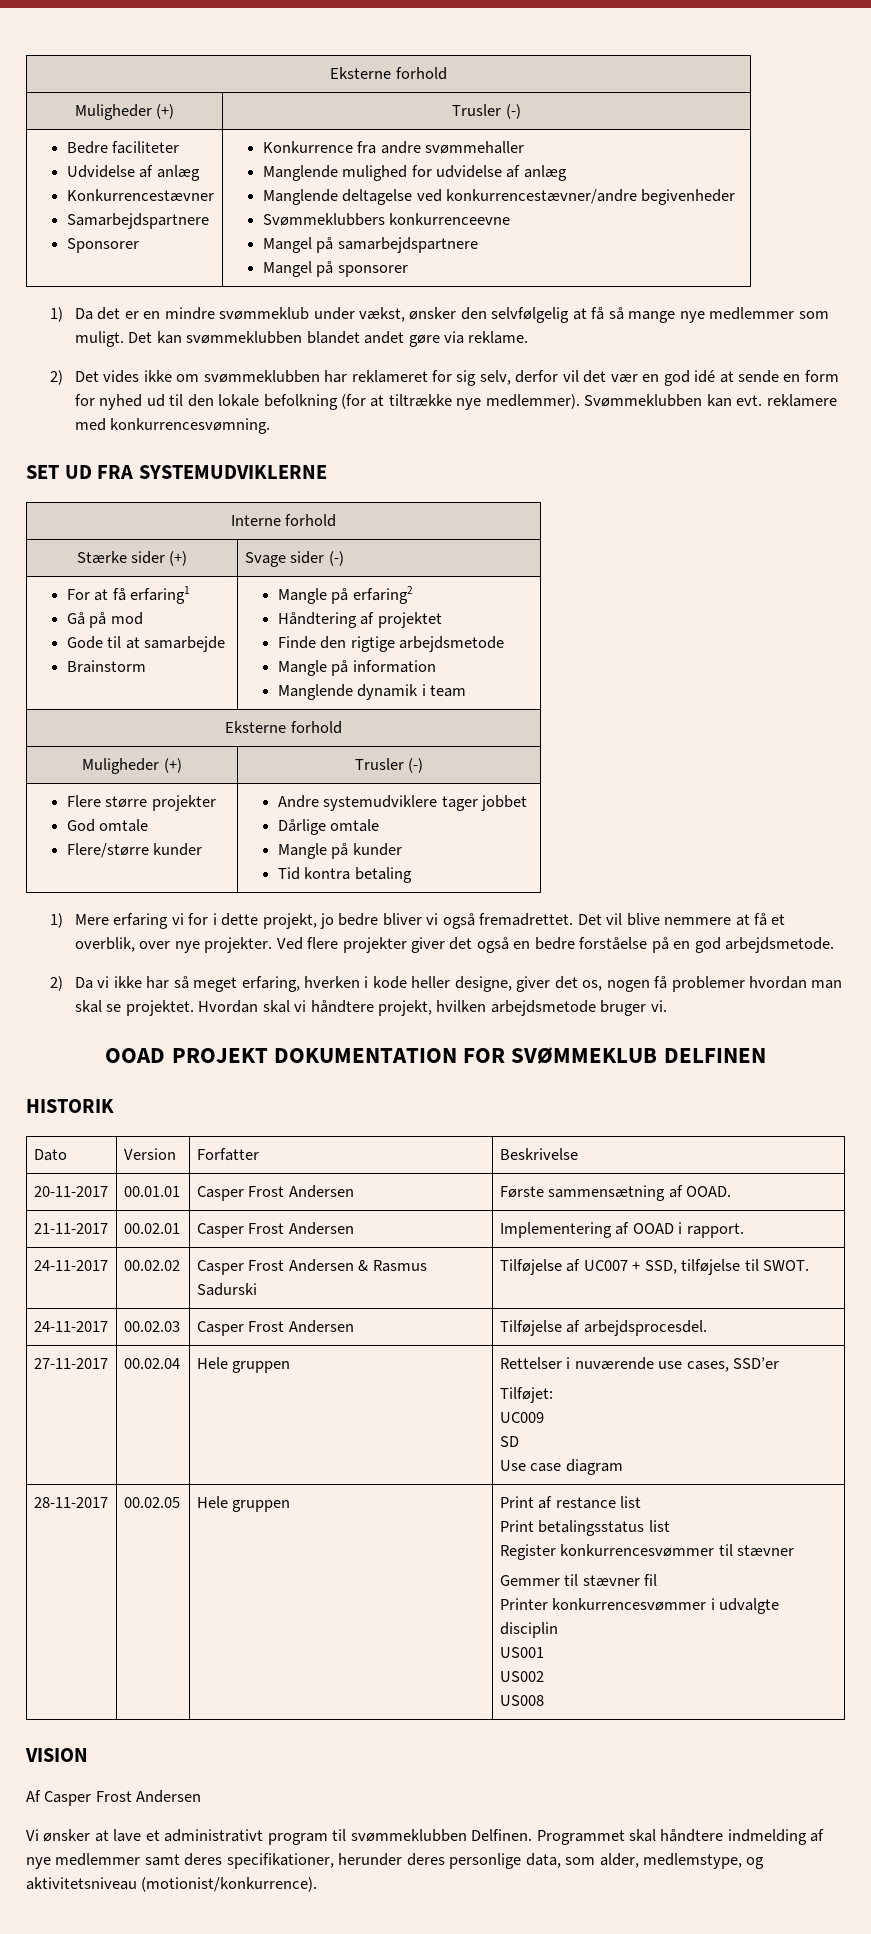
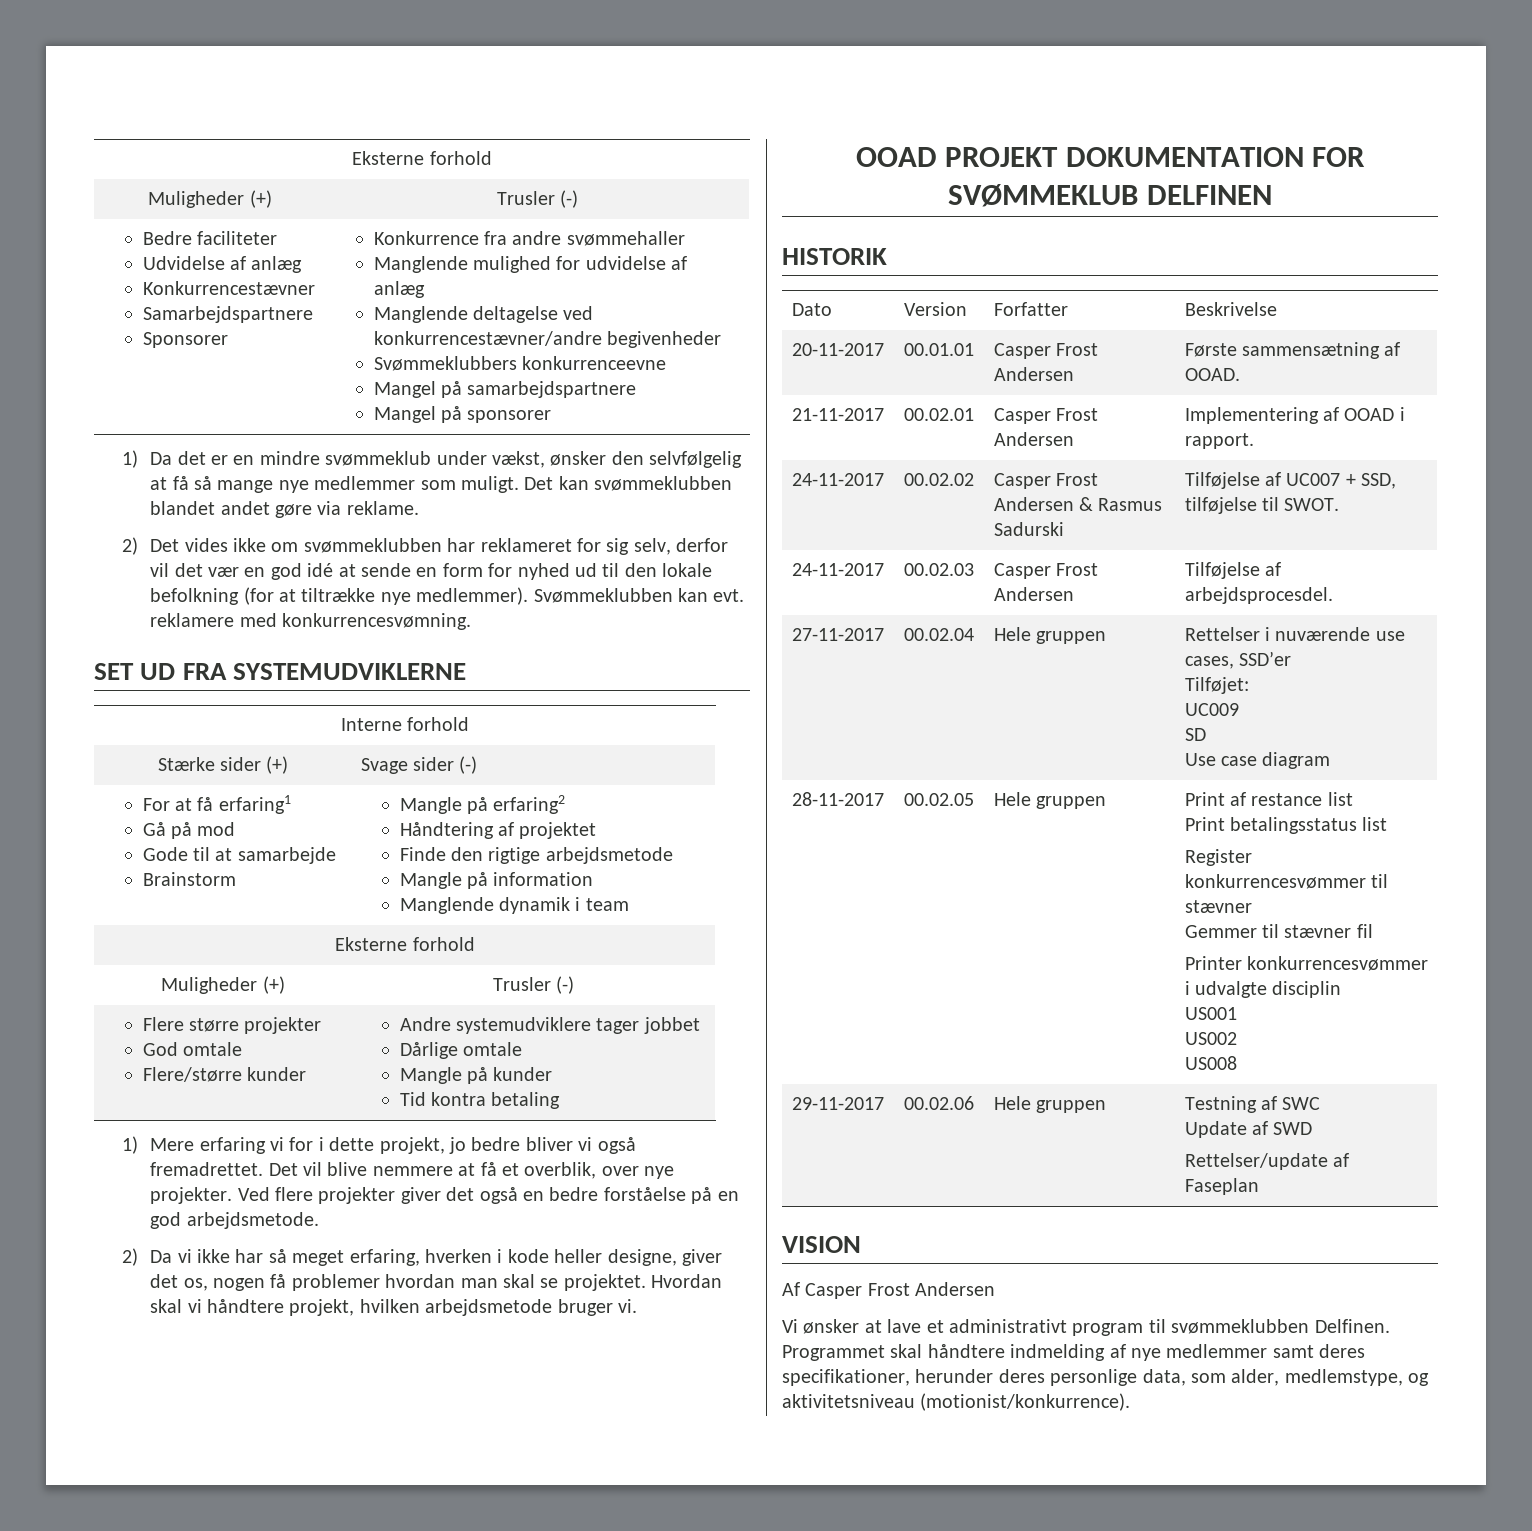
+ 29-11-2017 | 00.02.06 | Hele gruppen | Testning af SWC
+ Update af SWD
+ Rettelser/update af Faseplan

